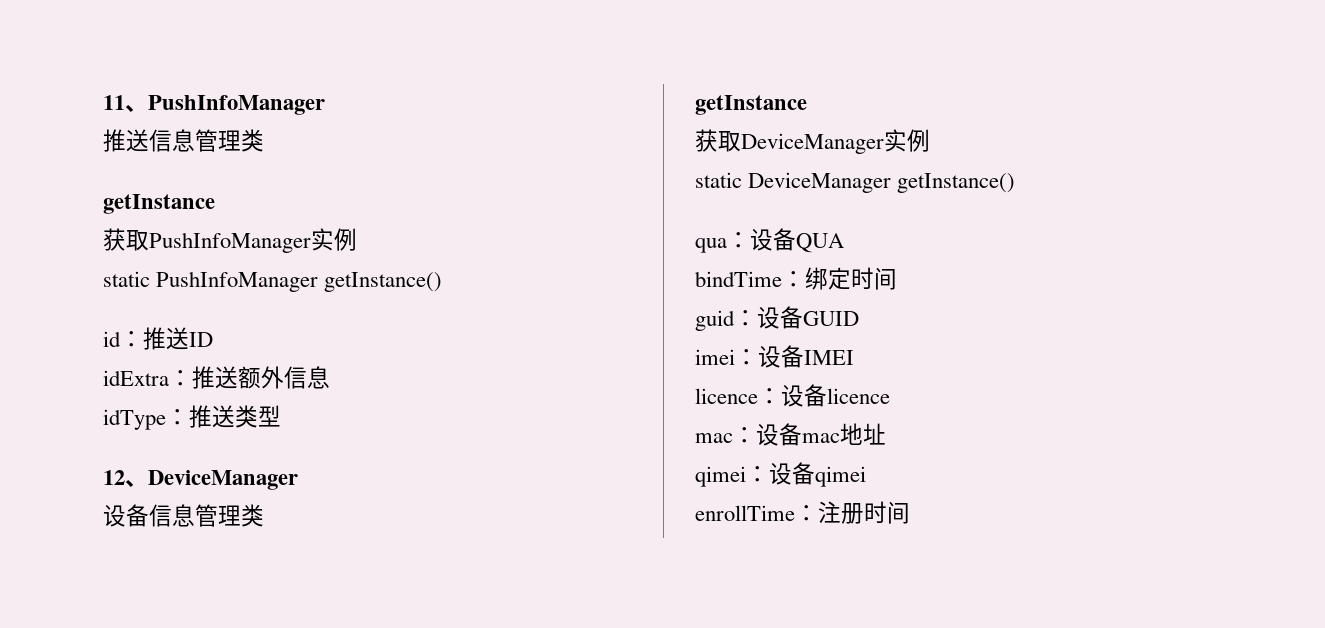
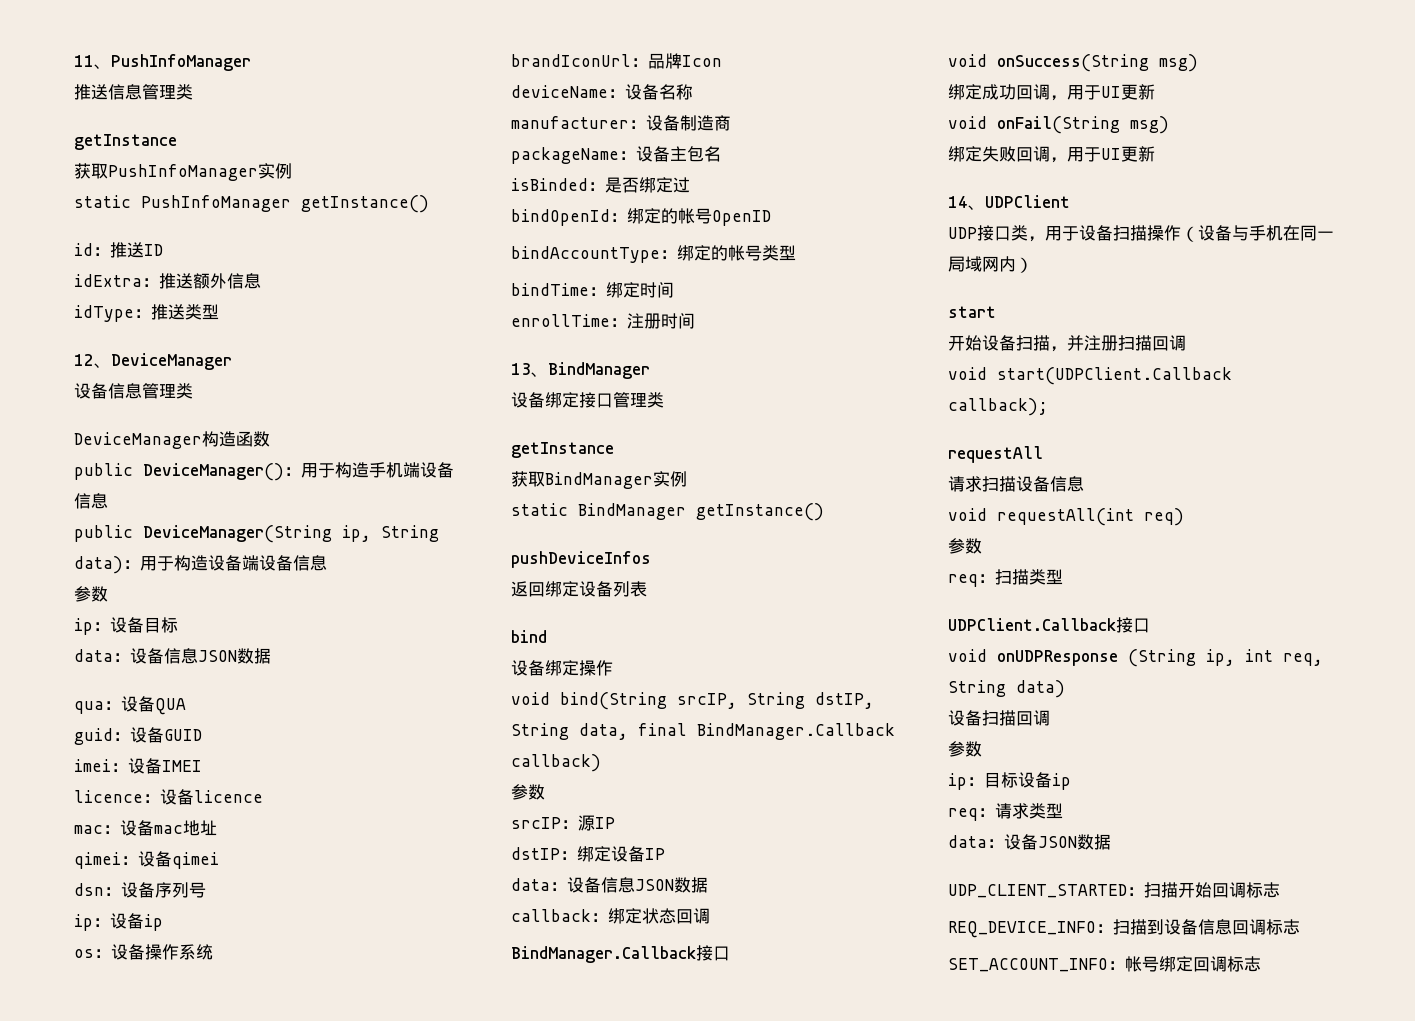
  设备信息管理类
- getInstance
- 获取DeviceManager实例
- static DeviceManager getInstance()
+ DeviceManager构造函数
+ public DeviceManager()：用于构造手机端设备信息
+ public DeviceManager(String ip, String data)：用于构造设备端设备信息
+ 参数
+ ip：设备目标
+ data：设备信息JSON数据
- bindTime：绑定时间
+ dsn：设备序列号
+ ip：设备ip
+ os：设备操作系统
+ brandIconUrl：品牌Icon
+ deviceName：设备名称
+ manufacturer：设备制造商
+ packageName：设备主包名
+ isBinded：是否绑定过
+ bindOpenId：绑定的帐号OpenID
+ bindAccountType：绑定的帐号类型
+ bindTime：绑定时间
  enrollTime：注册时间
+ 13、BindManager
+ 设备绑定接口管理类
+ getInstance
+ 获取BindManager实例
+ static BindManager getInstance()
+ pushDeviceInfos
+ 返回绑定设备列表
+ bind
+ 设备绑定操作
+ void bind(String srcIP, String dstIP, String data, final BindManager.Callback callback)
+ 参数
+ srcIP：源IP
+ dstIP：绑定设备IP
+ data：设备信息JSON数据
+ callback：绑定状态回调
+ BindManager.Callback接口
+ void onSuccess(String msg)
+ 绑定成功回调，用于UI更新
+ void onFail(String msg)
+ 绑定失败回调，用于UI更新
+ 14、UDPClient
+ UDP接口类，用于设备扫描操作（设备与手机在同一局域网内）
+ start
+ 开始设备扫描，并注册扫描回调
+ void start(UDPClient.Callback callback);
+ requestAll
+ 请求扫描设备信息
+ void requestAll(int req)
+ 参数
+ req：扫描类型
+ UDPClient.Callback接口
+ void onUDPResponse (String ip, int req, String data)
+ 设备扫描回调
+ 参数
+ ip：目标设备ip
+ req：请求类型
+ data：设备JSON数据
+ UDP_CLIENT_STARTED：扫描开始回调标志
+ REQ_DEVICE_INFO：扫描到设备信息回调标志
+ SET_ACCOUNT_INFO：帐号绑定回调标志

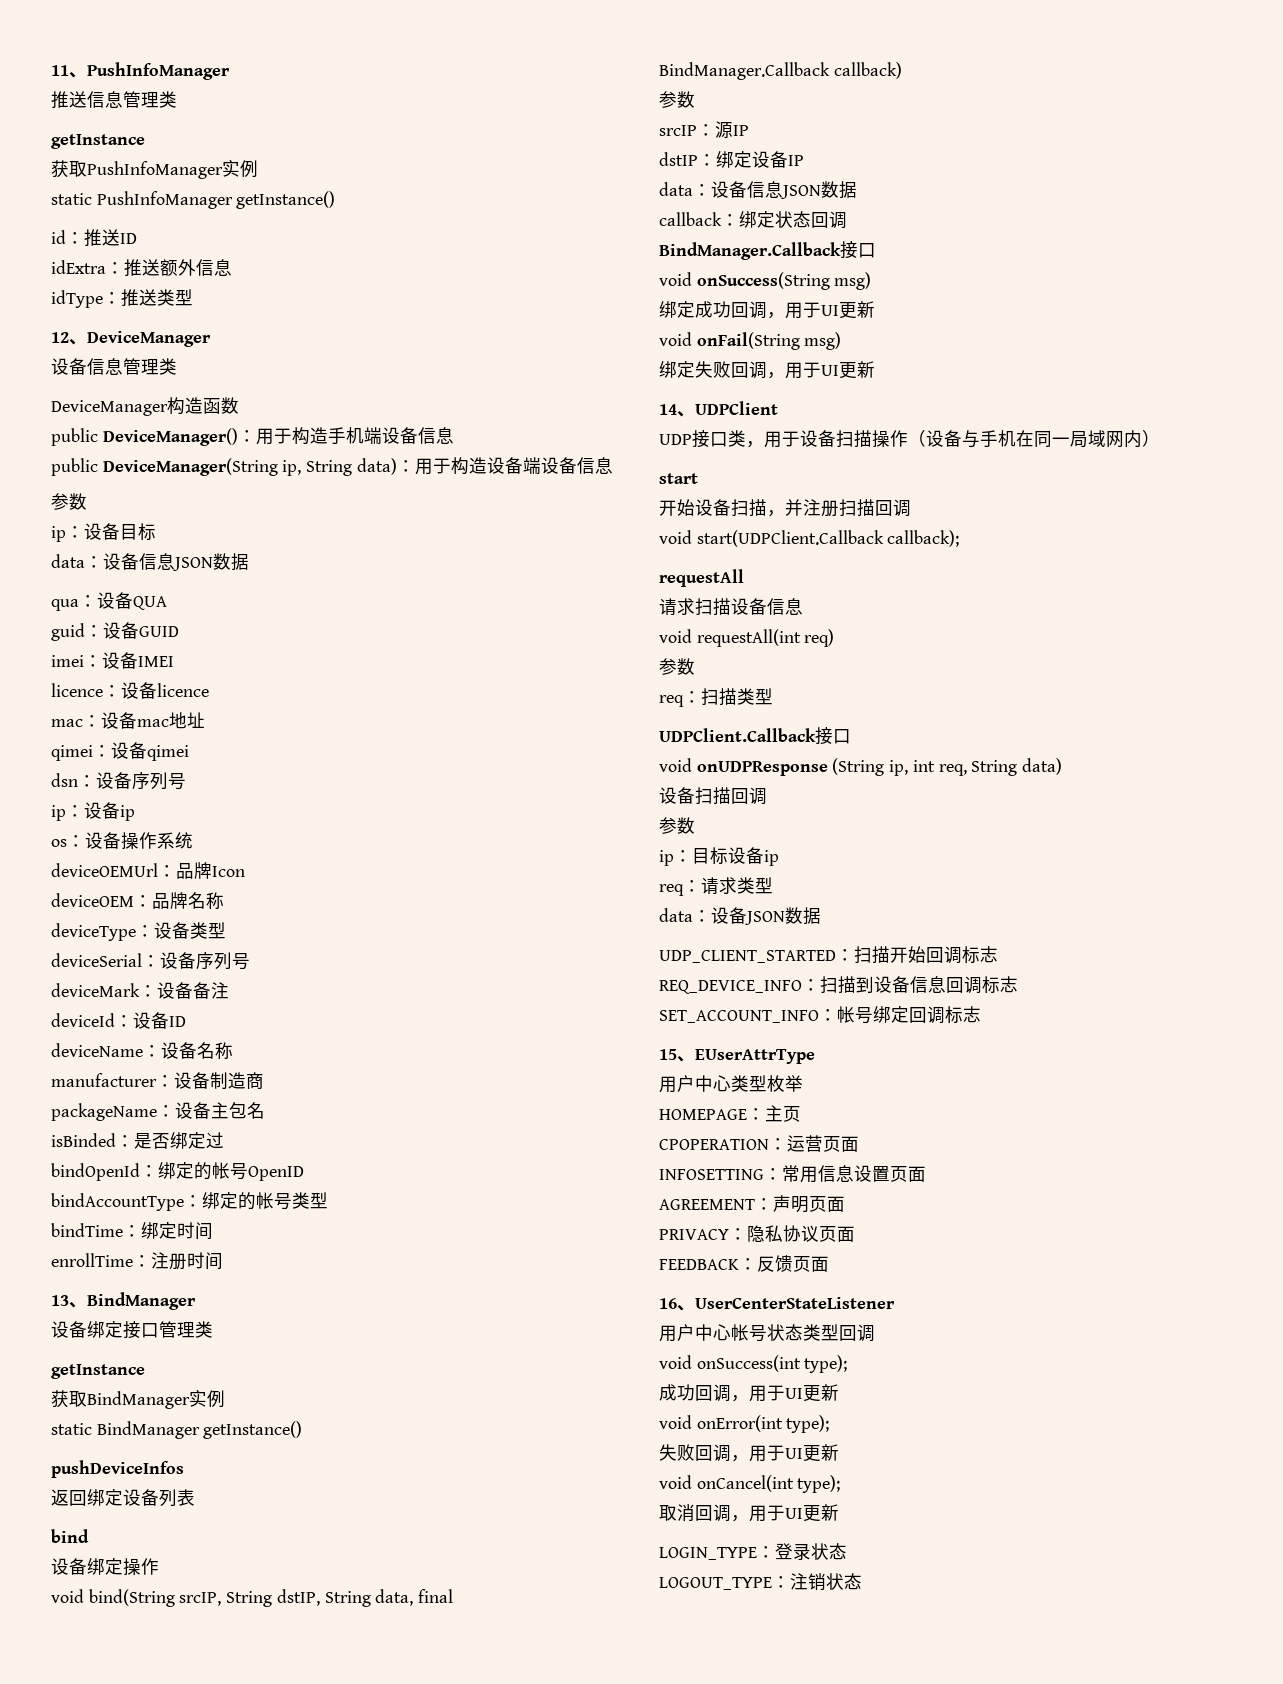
- brandIconUrl：品牌Icon
+ deviceOEMUrl：品牌Icon
+ deviceOEM：品牌名称
+ deviceType：设备类型
+ deviceSerial：设备序列号
+ deviceMark：设备备注
+ deviceId：设备ID
+ 15、EUserAttrType
+ 用户中心类型枚举
+ HOMEPAGE：主页
+ CPOPERATION：运营页面
+ INFOSETTING：常用信息设置页面
+ AGREEMENT：声明页面
+ PRIVACY：隐私协议页面
+ FEEDBACK：反馈页面
+ 16、UserCenterStateListener
+ 用户中心帐号状态类型回调
+ void onSuccess(int type);
+ 成功回调，用于UI更新
+ void onError(int type);
+ 失败回调，用于UI更新
+ void onCancel(int type);
+ 取消回调，用于UI更新
+ LOGIN_TYPE：登录状态
+ LOGOUT_TYPE：注销状态

